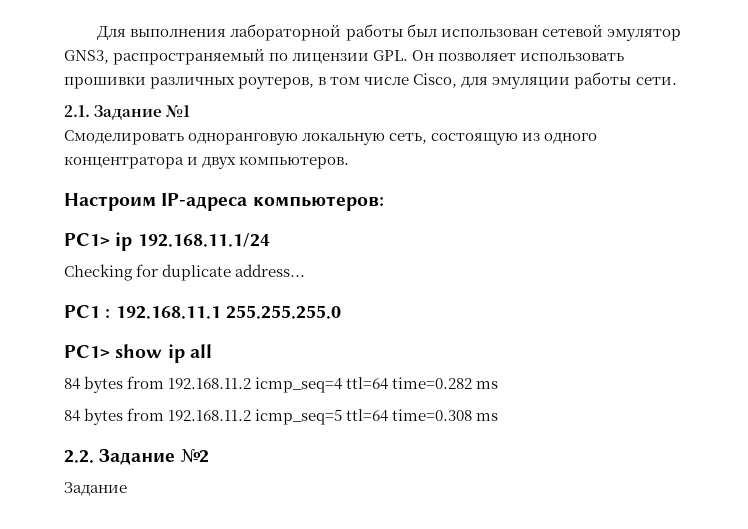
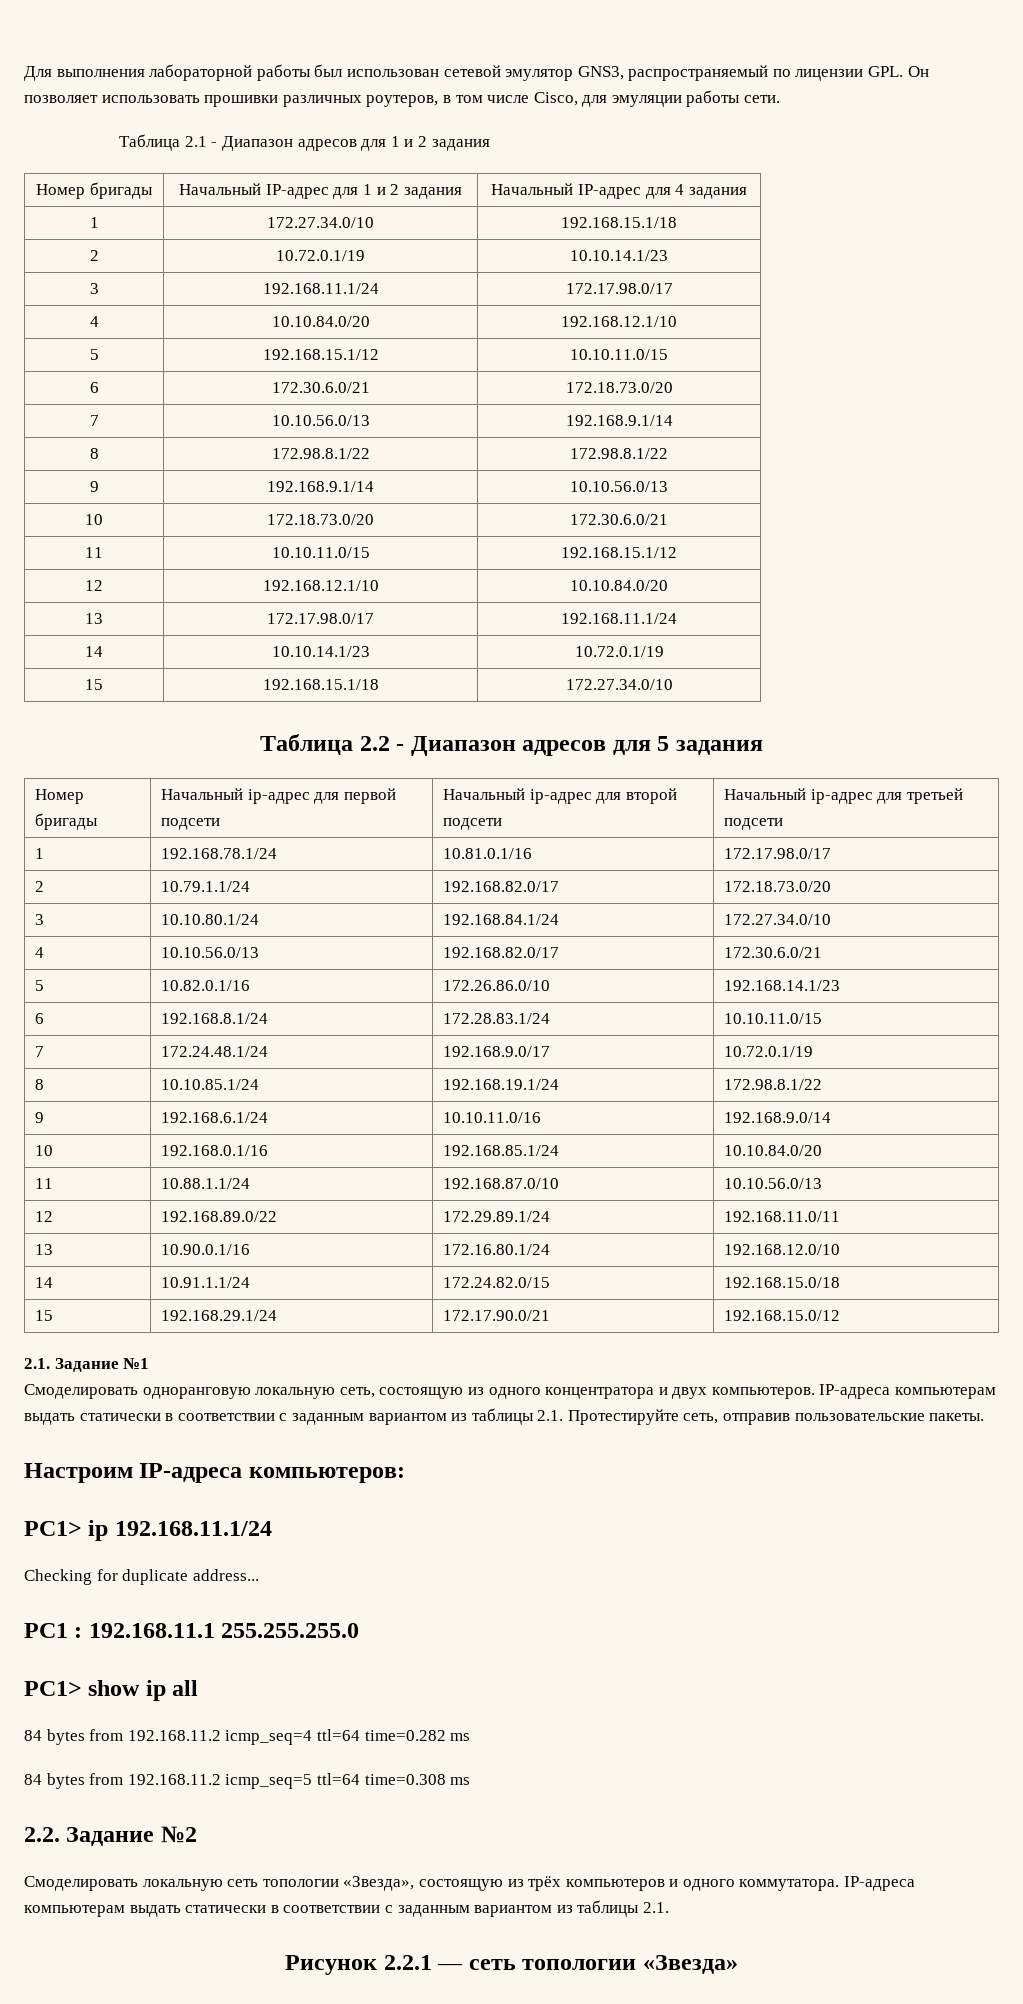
+ Таблица 2.1 - Диапазон адресов для 1 и 2 задания
+ Номер бригады | Начальный IP-адрес для 1 и 2 задания | Начальный IP-адрес для 4 задания
+ 1 | 172.27.34.0/10 | 192.168.15.1/18
+ 2 | 10.72.0.1/19 | 10.10.14.1/23
+ 3 | 192.168.11.1/24 | 172.17.98.0/17
+ 4 | 10.10.84.0/20 | 192.168.12.1/10
+ 5 | 192.168.15.1/12 | 10.10.11.0/15
+ 6 | 172.30.6.0/21 | 172.18.73.0/20
+ 7 | 10.10.56.0/13 | 192.168.9.1/14
+ 8 | 172.98.8.1/22 | 172.98.8.1/22
+ 9 | 192.168.9.1/14 | 10.10.56.0/13
+ 10 | 172.18.73.0/20 | 172.30.6.0/21
+ 11 | 10.10.11.0/15 | 192.168.15.1/12
+ 12 | 192.168.12.1/10 | 10.10.84.0/20
+ 13 | 172.17.98.0/17 | 192.168.11.1/24
+ 14 | 10.10.14.1/23 | 10.72.0.1/19
+ 15 | 192.168.15.1/18 | 172.27.34.0/10
+ Таблица 2.2 - Диапазон адресов для 5 задания
+ Номер бригады | Начальный ip-адрес для первой подсети | Начальный ip-адрес для второй подсети | Начальный ip-адрес для третьей подсети
+ 1 | 192.168.78.1/24 | 10.81.0.1/16 | 172.17.98.0/17
+ 2 | 10.79.1.1/24 | 192.168.82.0/17 | 172.18.73.0/20
+ 3 | 10.10.80.1/24 | 192.168.84.1/24 | 172.27.34.0/10
+ 4 | 10.10.56.0/13 | 192.168.82.0/17 | 172.30.6.0/21
+ 5 | 10.82.0.1/16 | 172.26.86.0/10 | 192.168.14.1/23
+ 6 | 192.168.8.1/24 | 172.28.83.1/24 | 10.10.11.0/15
+ 7 | 172.24.48.1/24 | 192.168.9.0/17 | 10.72.0.1/19
+ 8 | 10.10.85.1/24 | 192.168.19.1/24 | 172.98.8.1/22
+ 9 | 192.168.6.1/24 | 10.10.11.0/16 | 192.168.9.0/14
+ 10 | 192.168.0.1/16 | 192.168.85.1/24 | 10.10.84.0/20
+ 11 | 10.88.1.1/24 | 192.168.87.0/10 | 10.10.56.0/13
+ 12 | 192.168.89.0/22 | 172.29.89.1/24 | 192.168.11.0/11
+ 13 | 10.90.0.1/16 | 172.16.80.1/24 | 192.168.12.0/10
+ 14 | 10.91.1.1/24 | 172.24.82.0/15 | 192.168.15.0/18
+ 15 | 192.168.29.1/24 | 172.17.90.0/21 | 192.168.15.0/12
+ IP-адреса компьютерам выдать статически в соответствии с заданным вариантом из таблицы 2.1. Протестируйте сеть, отправив пользовательские пакеты.
  2.2. Задание №2
- Задание
+ Смоделировать локальную сеть топологии «Звезда», состоящую из трёх компьютеров и одного коммутатора. IP-адреса компьютерам выдать статически в соответствии с заданным вариантом из таблицы 2.1.
+ Рисунок 2.2.1 — сеть топологии «Звезда»

